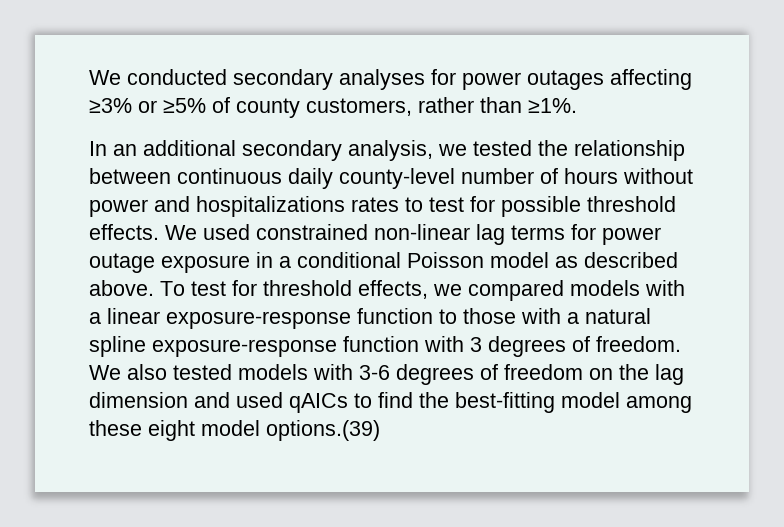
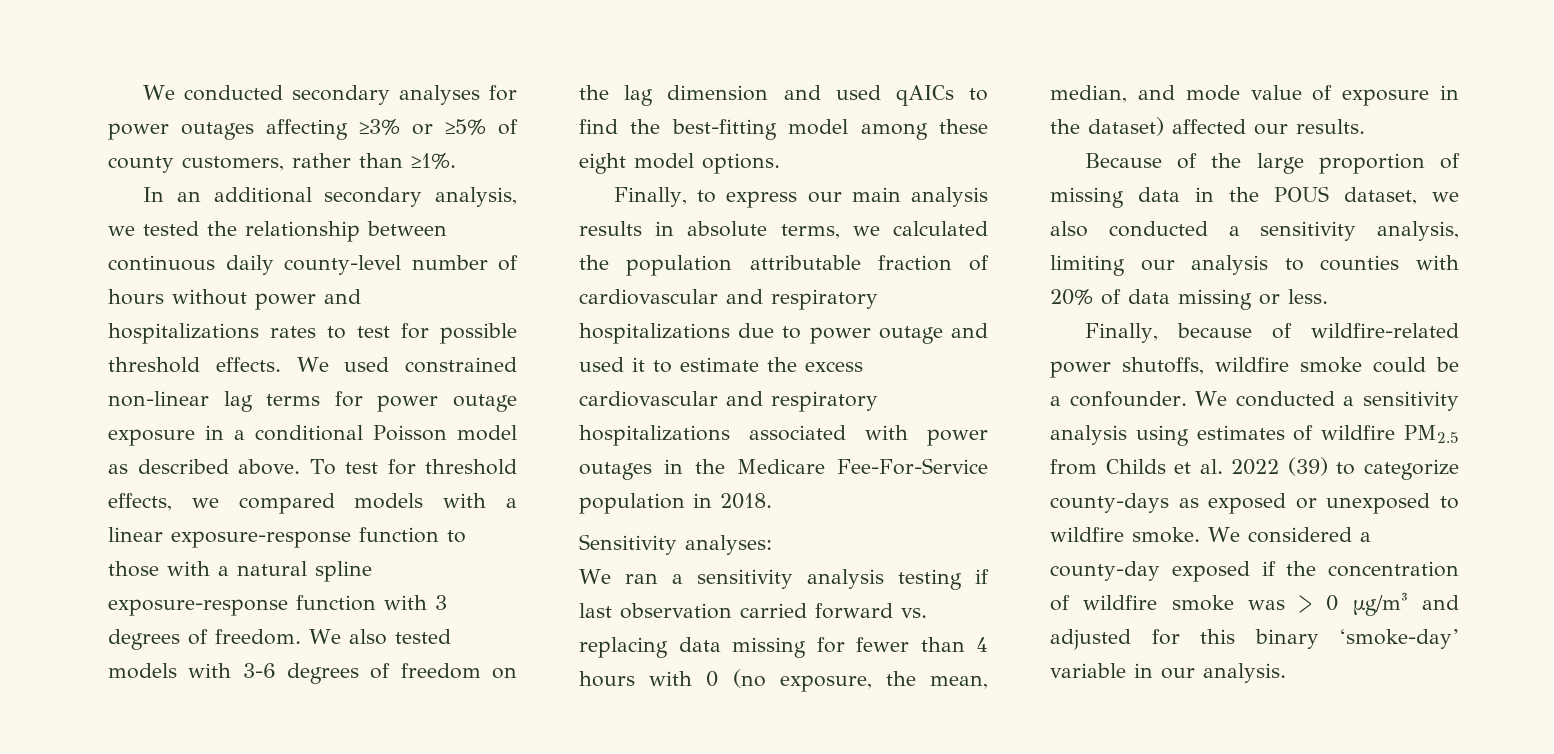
- We also tested models with 3-6 degrees of freedom on the lag dimension and used qAICs to find the best-fitting model among these eight model options.(39)
+ We also tested models with 3-6 degrees of freedom on the lag dimension and used qAICs to find the best-fitting model among these eight model options.
+ Finally, to express our main analysis results in absolute terms, we calculated the population attributable fraction of cardiovascular and respiratory hospitalizations due to power outage and used it to estimate the excess cardiovascular and respiratory hospitalizations associated with power outages in the Medicare Fee-For-Service population in 2018.
+ Sensitivity analyses:
+ We ran a sensitivity analysis testing if last observation carried forward vs. replacing data missing for fewer than 4 hours with 0 (no exposure, the mean, median, and mode value of exposure in the dataset) affected our results.
+ Because of the large proportion of missing data in the POUS dataset, we also conducted a sensitivity analysis, limiting our analysis to counties with 20% of data missing or less.
+ Finally, because of wildfire-related power shutoffs, wildfire smoke could be a confounder. We conducted a sensitivity analysis using estimates of wildfire PM2.5 from Childs et al. 2022 (39) to categorize county-days as exposed or unexposed to wildfire smoke. We considered a county-day exposed if the concentration of wildfire smoke was > 0 µg/m³ and adjusted for this binary ‘smoke-day’ variable in our analysis.

